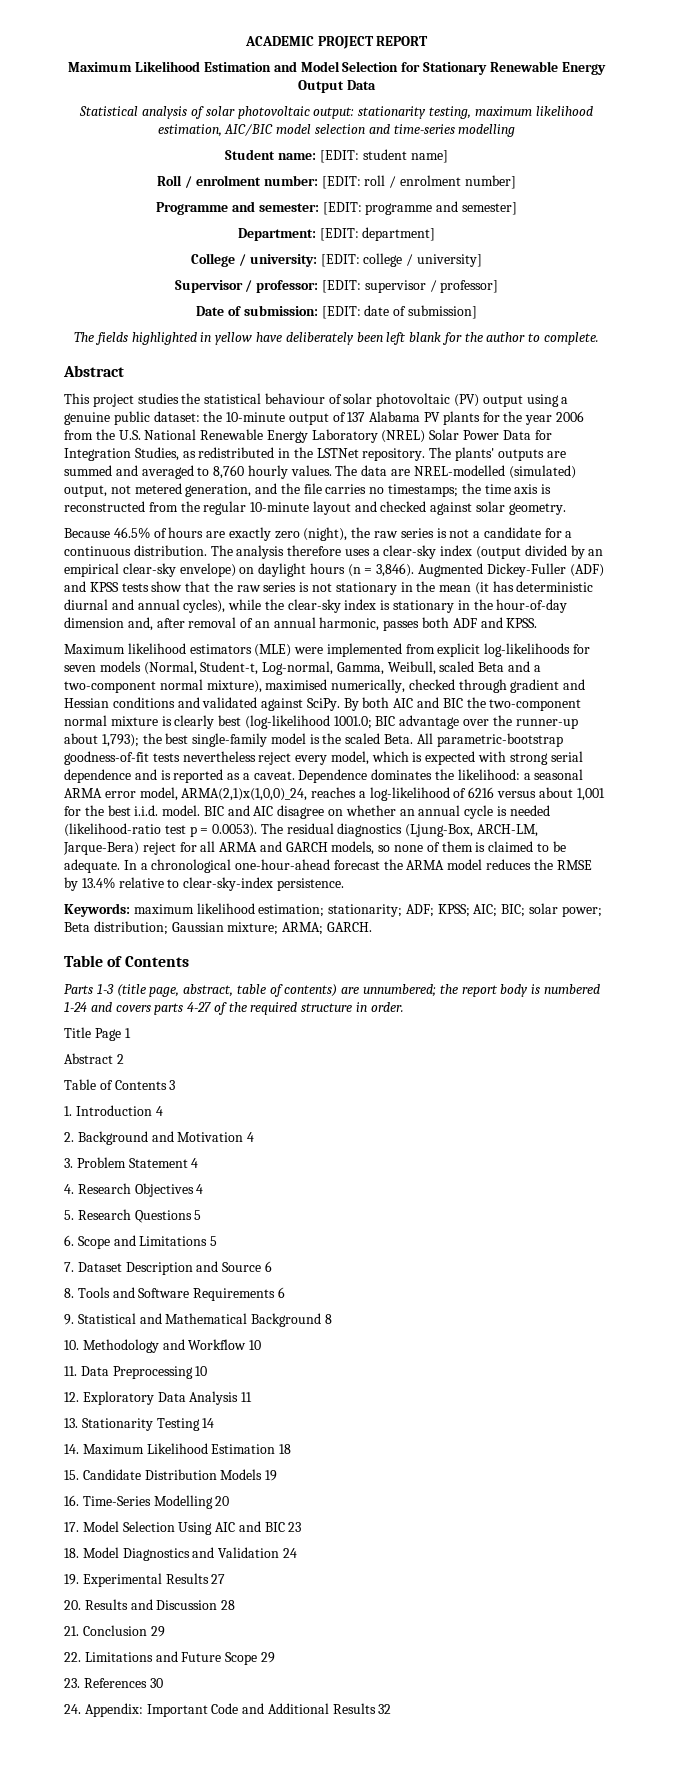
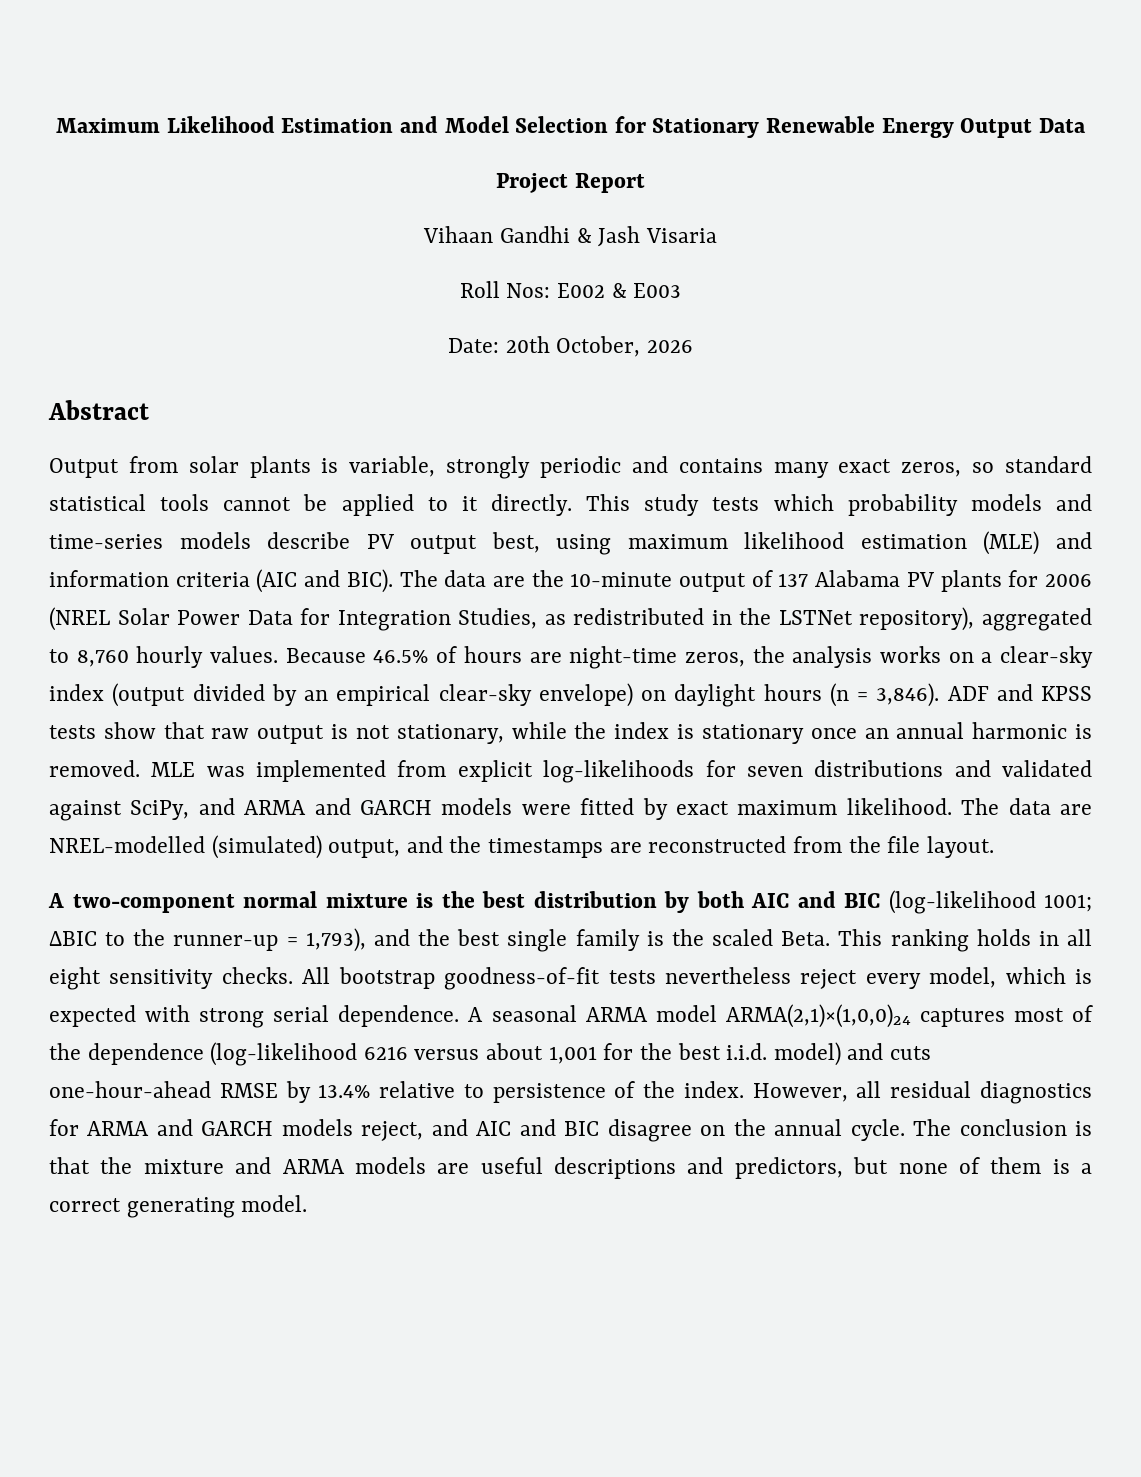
- ACADEMIC PROJECT REPORT
- Statistical analysis of solar photovoltaic output: stationarity testing, maximum likelihood estimation, AIC/BIC model selection and time-series modelling
- Student name: [EDIT: student name]
- Roll / enrolment number: [EDIT: roll / enrolment number]
- Programme and semester: [EDIT: programme and semester]
- Department: [EDIT: department]
- College / university: [EDIT: college / university]
- Supervisor / professor: [EDIT: supervisor / professor]
- Date of submission: [EDIT: date of submission]
- The fields highlighted in yellow have deliberately been left blank for the author to complete.
+ Project Report
+ Vihaan Gandhi & Jash Visaria
+ Roll Nos: E002 & E003
+ Date: 20th October, 2026
  Abstract
- This project studies the statistical behaviour of solar photovoltaic (PV) output using a genuine public dataset: the 10-minute output of 137 Alabama PV plants for the year 2006 from the U.S. National Renewable Energy Laboratory (NREL) Solar Power Data for Integration Studies, as redistributed in the LSTNet repository. The plants' outputs are summed and averaged to 8,760 hourly values. The data are NREL-modelled (simulated) output, not metered generation, and the file carries no timestamps; the time axis is reconstructed from the regular 10-minute layout and checked against solar geometry.
- Because 46.5% of hours are exactly zero (night), the raw series is not a candidate for a continuous distribution. The analysis therefore uses a clear-sky index (output divided by an empirical clear-sky envelope) on daylight hours (n = 3,846).
+ Output from solar plants is variable, strongly periodic and contains many exact zeros, so standard statistical tools cannot be applied to it directly. This study tests which probability models and time-series models describe PV output best, using maximum likelihood estimation (MLE) and information criteria (AIC and BIC). The data are the 10-minute output of 137 Alabama PV plants for 2006 (NREL Solar Power Data for Integration Studies, as redistributed in the LSTNet repository), aggregated to 8,760 hourly values. Because 46.5% of hours are night-time zeros, the analysis works on a clear-sky index (output divided by an empirical clear-sky envelope) on daylight hours (n = 3,846).
- Augmented Dickey-Fuller (ADF) and KPSS tests show that the raw series is not stationary in the mean (it has deterministic diurnal and annual cycles), while the clear-sky index is stationary in the hour-of-day dimension and, after removal of an annual harmonic, passes both ADF and KPSS.
- Maximum likelihood estimators (MLE) were implemented from explicit log-likelihoods for seven models (Normal, Student-t, Log-normal, Gamma, Weibull, scaled Beta and a two-component normal mixture), maximised numerically, checked through gradient and Hessian conditions and validated against SciPy. By both AIC and BIC the two-component normal mixture is clearly best (log-likelihood 1001.0; BIC advantage over the runner-up about 1,793); the best single-family model is the scaled Beta. All parametric-bootstrap goodness-of-fit tests nevertheless reject every model, which is expected with strong serial dependence and is reported as a caveat. Dependence dominates the likelihood: a seasonal ARMA error model, ARMA(2,1)x(1,0,0)_24, reaches a log-likelihood of 6216 versus about 1,001 for the best i.i.d. model. BIC and AIC disagree on whether an annual cycle is needed (likelihood-ratio test p = 0.0053). The residual diagnostics (Ljung-Box, ARCH-LM, Jarque-Bera) reject for all ARMA and GARCH models, so none of them is claimed to be adequate. In a chronological one-hour-ahead forecast the ARMA model reduces the RMSE by 13.4% relative to clear-sky-index persistence.
- Keywords: maximum likelihood estimation; stationarity; ADF; KPSS; AIC; BIC; solar power; Beta distribution; Gaussian mixture; ARMA; GARCH.
- Table of Contents
- Parts 1-3 (title page, abstract, table of contents) are unnumbered; the report body is numbered 1-24 and covers parts 4-27 of the required structure in order.
- Title Page 1
- Abstract 2
- Table of Contents 3
- 1. Introduction 4
- 2. Background and Motivation 4
- 3. Problem Statement 4
- 4. Research Objectives 4
- 5. Research Questions 5
- 6. Scope and Limitations 5
- 7. Dataset Description and Source 6
- 8. Tools and Software Requirements 6
- 9. Statistical and Mathematical Background 8
- 10. Methodology and Workflow 10
- 11. Data Preprocessing 10
- 12. Exploratory Data Analysis 11
- 13. Stationarity Testing 14
- 14. Maximum Likelihood Estimation 18
- 15. Candidate Distribution Models 19
- 16. Time-Series Modelling 20
- 17. Model Selection Using AIC and BIC 23
- 18. Model Diagnostics and Validation 24
- 19. Experimental Results 27
- 20. Results and Discussion 28
- 21. Conclusion 29
- 22. Limitations and Future Scope 29
- 23. References 30
- 24. Appendix: Important Code and Additional Results 32
+ ADF and KPSS tests show that raw output is not stationary, while the index is stationary once an annual harmonic is removed. MLE was implemented from explicit log-likelihoods for seven distributions and validated against SciPy, and ARMA and GARCH models were fitted by exact maximum likelihood. The data are NREL-modelled (simulated) output, and the timestamps are reconstructed from the file layout.
+ A two-component normal mixture is the best distribution by both AIC and BIC (log-likelihood 1001; ΔBIC to the runner-up = 1,793), and the best single family is the scaled Beta. This ranking holds in all eight sensitivity checks. All bootstrap goodness-of-fit tests nevertheless reject every model, which is expected with strong serial dependence. A seasonal ARMA model ARMA(2,1)×(1,0,0)₂₄ captures most of the dependence (log-likelihood 6216 versus about 1,001 for the best i.i.d. model) and cuts one-hour-ahead RMSE by 13.4% relative to persistence of the index. However, all residual diagnostics for ARMA and GARCH models reject, and AIC and BIC disagree on the annual cycle. The conclusion is that the mixture and ARMA models are useful descriptions and predictors, but none of them is a correct generating model.

